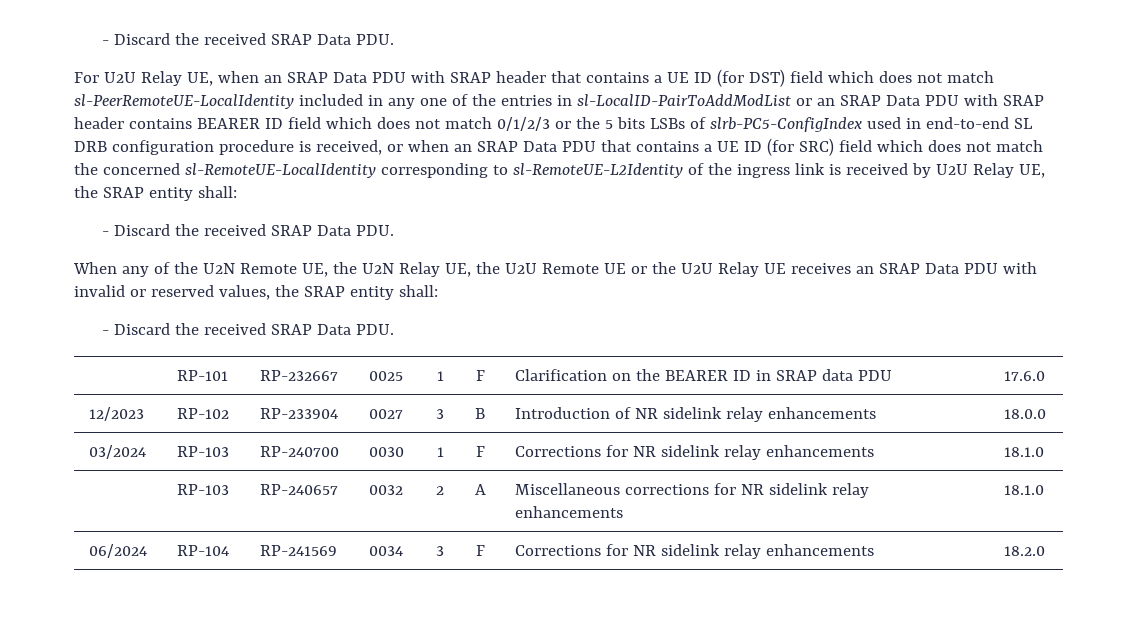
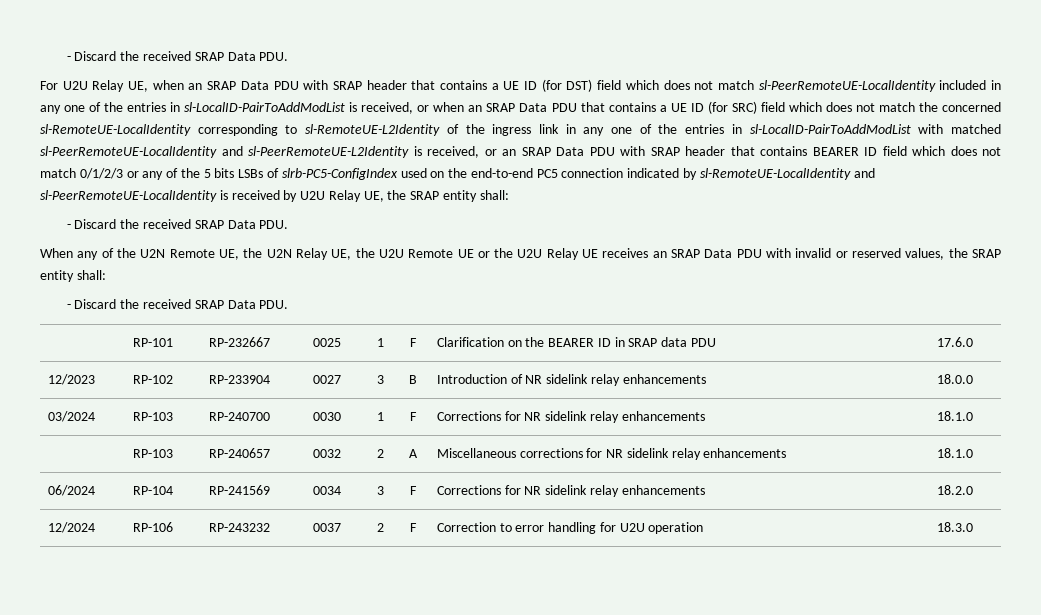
- For U2U Relay UE, when an SRAP Data PDU with SRAP header that contains a UE ID (for DST) field which does not match sl-PeerRemoteUE-LocalIdentity included in any one of the entries in sl-LocalID-PairToAddModList or an SRAP Data PDU with SRAP header contains BEARER ID field which does not match 0/1/2/3 or the 5 bits LSBs of slrb-PC5-ConfigIndex used in end-to-end SL DRB configuration procedure is received, or when an SRAP Data PDU that contains a UE ID (for SRC) field which does not match the concerned sl-RemoteUE-LocalIdentity corresponding to sl-RemoteUE-L2Identity of the ingress link is received by U2U Relay UE, the SRAP entity shall:
+ For U2U Relay UE, when an SRAP Data PDU with SRAP header that contains a UE ID (for DST) field which does not match sl-PeerRemoteUE-LocalIdentity included in any one of the entries in sl-LocalID-PairToAddModList is received, or when an SRAP Data PDU that contains a UE ID (for SRC) field which does not match the concerned sl-RemoteUE-LocalIdentity corresponding to sl-RemoteUE-L2Identity of the ingress link in any one of the entries in sl-LocalID-PairToAddModList with matched sl-PeerRemoteUE-LocalIdentity and sl-PeerRemoteUE-L2Identity is received, or an SRAP Data PDU with SRAP header that contains BEARER ID field which does not match 0/1/2/3 or any of the 5 bits LSBs of slrb-PC5-ConfigIndex used on the end-to-end PC5 connection indicated by sl-RemoteUE-LocalIdentity and sl-PeerRemoteUE-LocalIdentity is received by U2U Relay UE, the SRAP entity shall:
+ 12/2024 | RP-106 | RP-243232 | 0037 | 2 | F | Correction to error handling for U2U operation | 18.3.0

